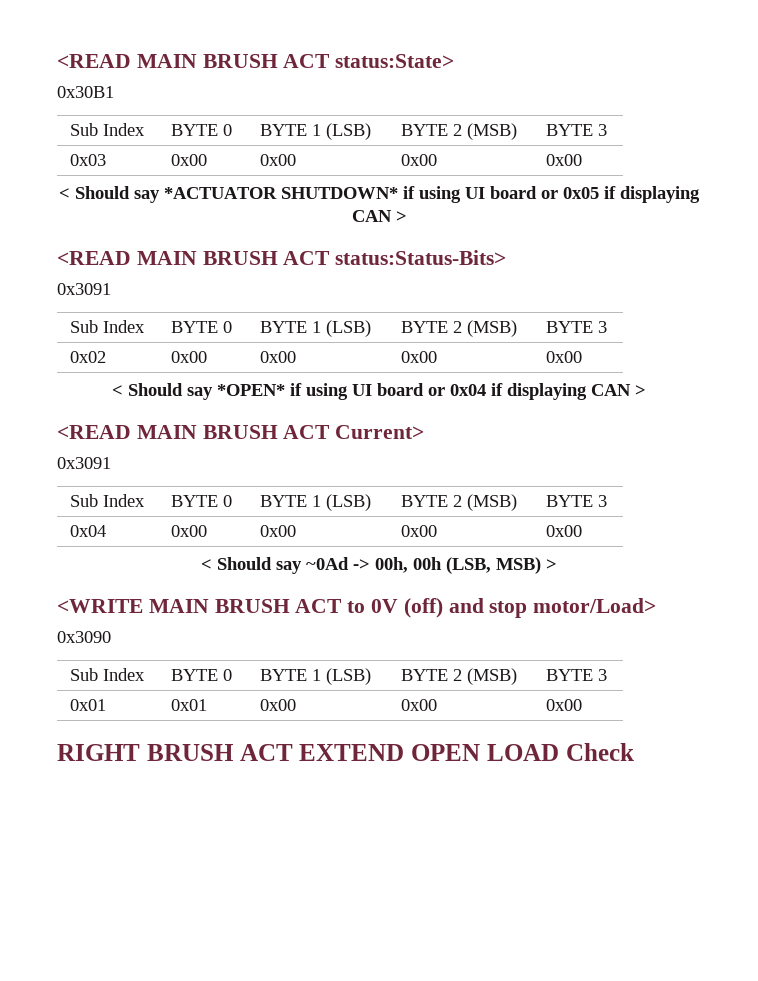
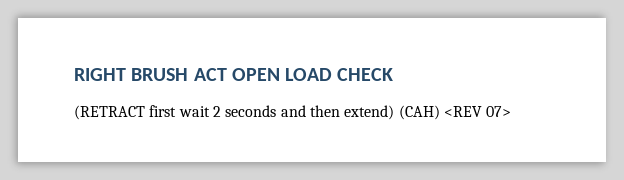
- <READ MAIN BRUSH ACT status:State>
- 0x30B1
- Sub Index | BYTE 0 | BYTE 1 (LSB) | BYTE 2 (MSB) | BYTE 3
- 0x03 | 0x00 | 0x00 | 0x00 | 0x00
- < Should say *ACTUATOR SHUTDOWN* if using UI board or 0x05 if displaying CAN >
- <READ MAIN BRUSH ACT status:Status-Bits>
- 0x3091
- Sub Index | BYTE 0 | BYTE 1 (LSB) | BYTE 2 (MSB) | BYTE 3
- 0x02 | 0x00 | 0x00 | 0x00 | 0x00
- < Should say *OPEN* if using UI board or 0x04 if displaying CAN >
- <READ MAIN BRUSH ACT Current>
- 0x3091
- Sub Index | BYTE 0 | BYTE 1 (LSB) | BYTE 2 (MSB) | BYTE 3
- 0x04 | 0x00 | 0x00 | 0x00 | 0x00
- < Should say ~0Ad -> 00h, 00h (LSB, MSB) >
- <WRITE MAIN BRUSH ACT to 0V (off) and stop motor/Load>
- 0x3090
- Sub Index | BYTE 0 | BYTE 1 (LSB) | BYTE 2 (MSB) | BYTE 3
- 0x01 | 0x01 | 0x00 | 0x00 | 0x00
- RIGHT BRUSH ACT EXTEND OPEN LOAD Check
+ RIGHT BRUSH ACT OPEN LOAD CHECK
+ (RETRACT first wait 2 seconds and then extend) (CAH) <REV 07>

